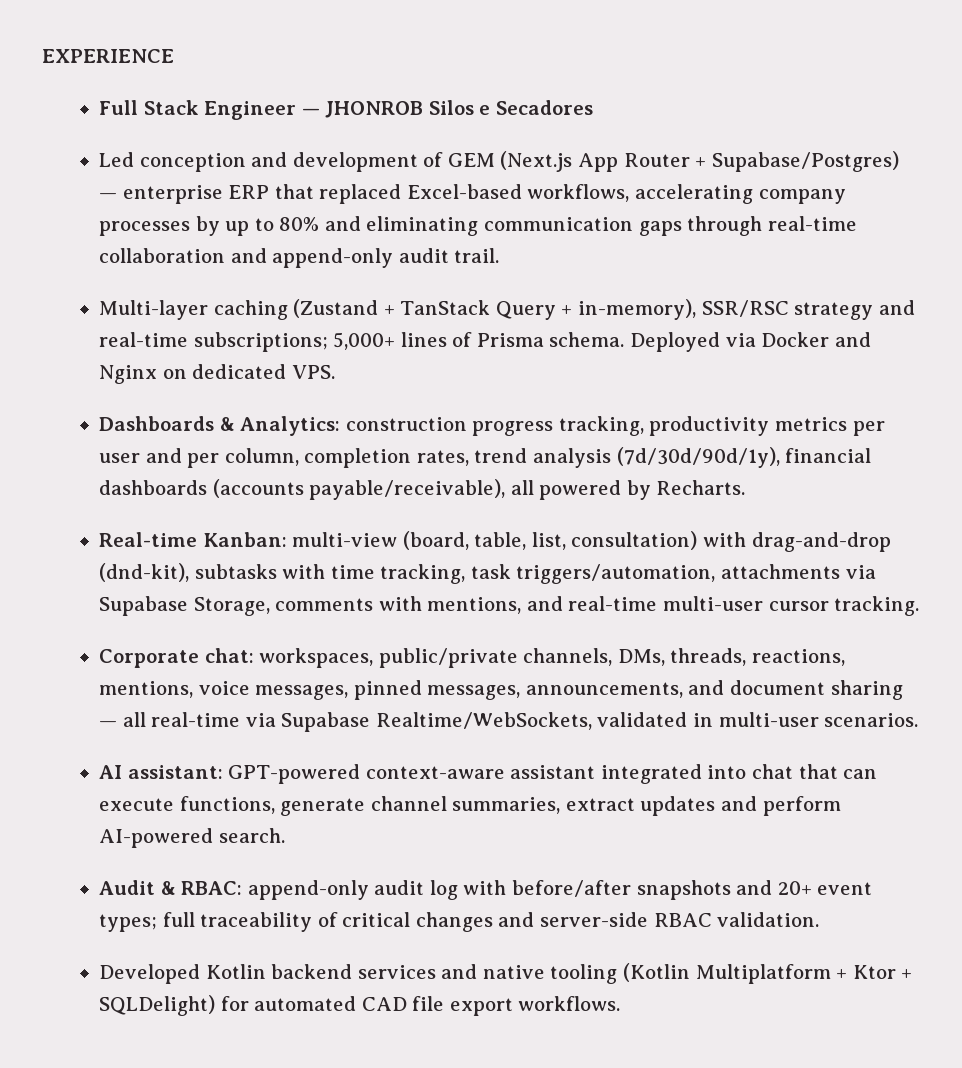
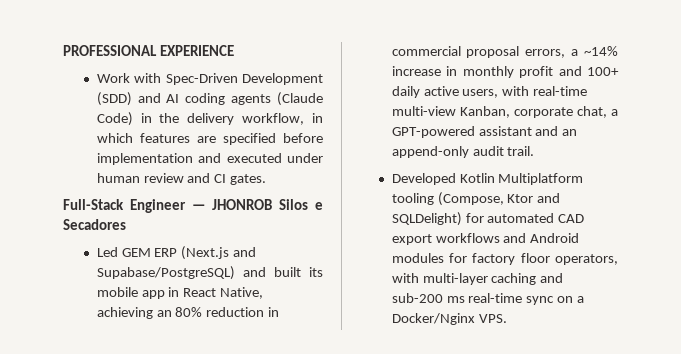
- EXPERIENCE
+ PROFESSIONAL EXPERIENCE
- Full Stack Engineer — JHONROB Silos e Secadores
+ Work with Spec-Driven Development (SDD) and AI coding agents (Claude Code) in the delivery workflow, in which features are specified before implementation and executed under human review and CI gates.
+ Full-Stack Engineer — JHONROB Silos e Secadores
- Led conception and development of GEM (Next.js App Router + Supabase/Postgres) — enterprise ERP that replaced Excel-based workflows, accelerating company processes by up to 80% and eliminating communication gaps through real-time collaboration and append-only audit trail.
- Multi-layer caching (Zustand + TanStack Query + in-memory), SSR/RSC strategy and real-time subscriptions; 5,000+ lines of Prisma schema. Deployed via Docker and Nginx on dedicated VPS.
- Dashboards & Analytics: construction progress tracking, productivity metrics per user and per column, completion rates, trend analysis (7d/30d/90d/1y), financial dashboards (accounts payable/receivable), all powered by Recharts.
- Real-time Kanban: multi-view (board, table, list, consultation) with drag-and-drop (dnd-kit), subtasks with time tracking, task triggers/automation, attachments via Supabase Storage, comments with mentions, and real-time multi-user cursor tracking.
- Corporate chat: workspaces, public/private channels, DMs, threads, reactions, mentions, voice messages, pinned messages, announcements, and document sharing — all real-time via Supabase Realtime/WebSockets, validated in multi-user scenarios.
- AI assistant: GPT-powered context-aware assistant integrated into chat that can execute functions, generate channel summaries, extract updates and perform AI-powered search.
- Audit & RBAC: append-only audit log with before/after snapshots and 20+ event types; full traceability of critical changes and server-side RBAC validation.
- Developed Kotlin backend services and native tooling (Kotlin Multiplatform + Ktor + SQLDelight) for automated CAD file export workflows.
+ Led GEM ERP (Next.js and Supabase/PostgreSQL) and built its mobile app in React Native, achieving an 80% reduction in commercial proposal errors, a ~14% increase in monthly profit and 100+ daily active users, with real-time multi-view Kanban, corporate chat, a GPT-powered assistant and an append-only audit trail.
+ Developed Kotlin Multiplatform tooling (Compose, Ktor and SQLDelight) for automated CAD export workflows and Android modules for factory floor operators, with multi-layer caching and sub-200 ms real-time sync on a Docker/Nginx VPS.

